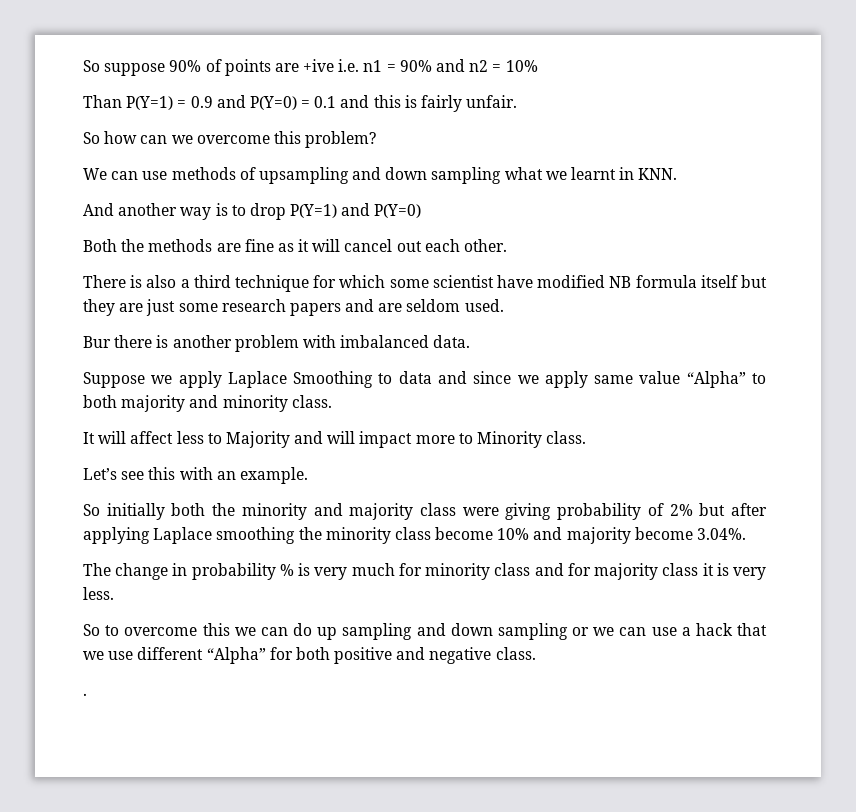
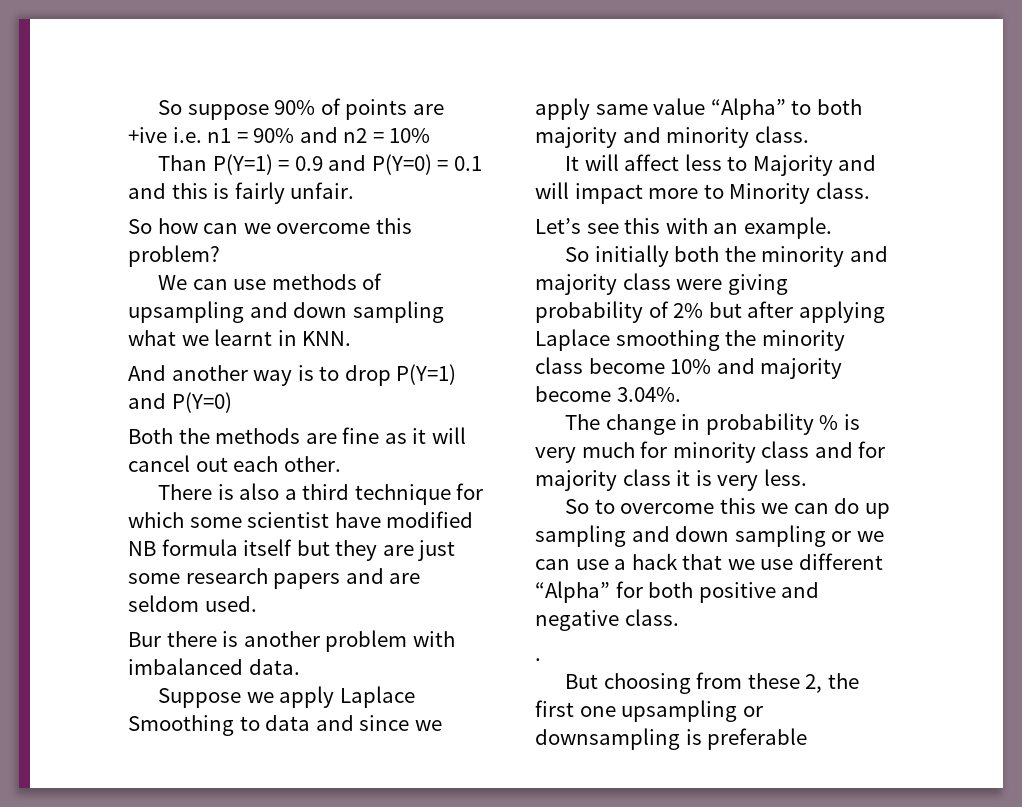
+ But choosing from these 2, the first one upsampling or downsampling is preferable

